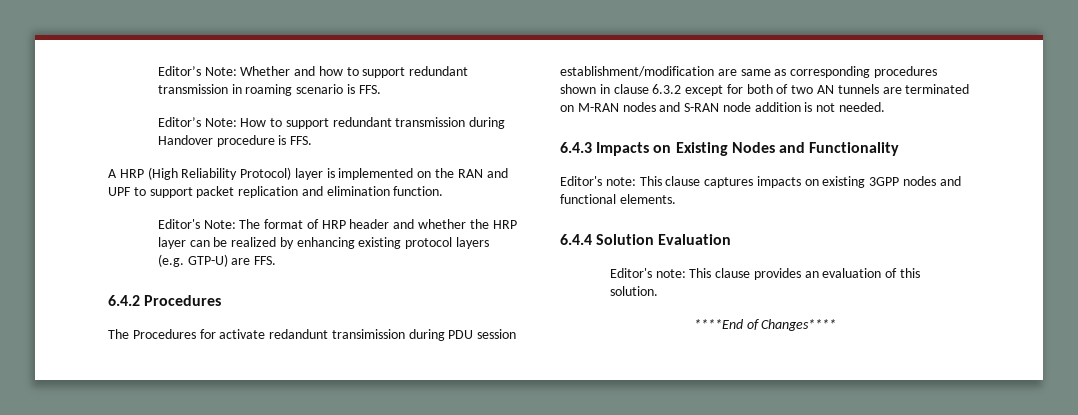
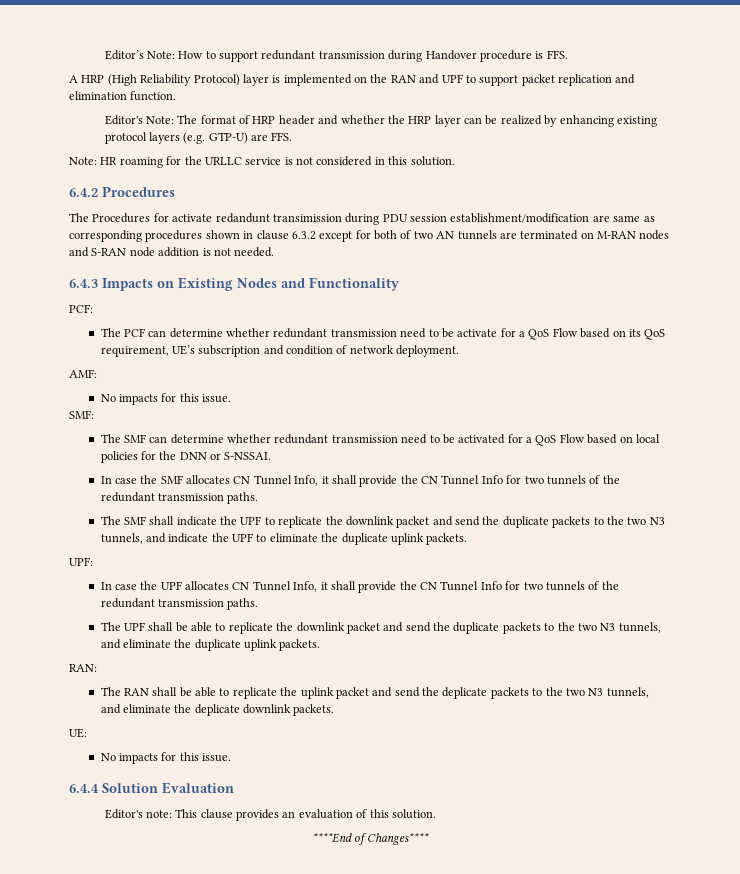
- Editor’s Note: Whether and how to support redundant transmission in roaming scenario is FFS.
+ Note: HR roaming for the URLLC service is not considered in this solution.
- Editor's note: This clause captures impacts on existing 3GPP nodes and functional elements.
+ PCF:
+ The PCF can determine whether redundant transmission need to be activate for a QoS Flow based on its QoS requirement, UE’s subscription and condition of network deployment.
+ AMF:
+ No impacts for this issue.
+ SMF:
+ The SMF can determine whether redundant transmission need to be activated for a QoS Flow based on local policies for the DNN or S-NSSAI.
+ In case the SMF allocates CN Tunnel Info, it shall provide the CN Tunnel Info for two tunnels of the redundant transmission paths.
+ The SMF shall indicate the UPF to replicate the downlink packet and send the duplicate packets to the two N3 tunnels, and indicate the UPF to eliminate the duplicate uplink packets.
+ UPF:
+ In case the UPF allocates CN Tunnel Info, it shall provide the CN Tunnel Info for two tunnels of the redundant transmission paths.
+ The UPF shall be able to replicate the downlink packet and send the duplicate packets to the two N3 tunnels, and eliminate the duplicate uplink packets.
+ RAN:
+ The RAN shall be able to replicate the uplink packet and send the deplicate packets to the two N3 tunnels, and eliminate the deplicate downlink packets.
+ UE:
+ No impacts for this issue.

